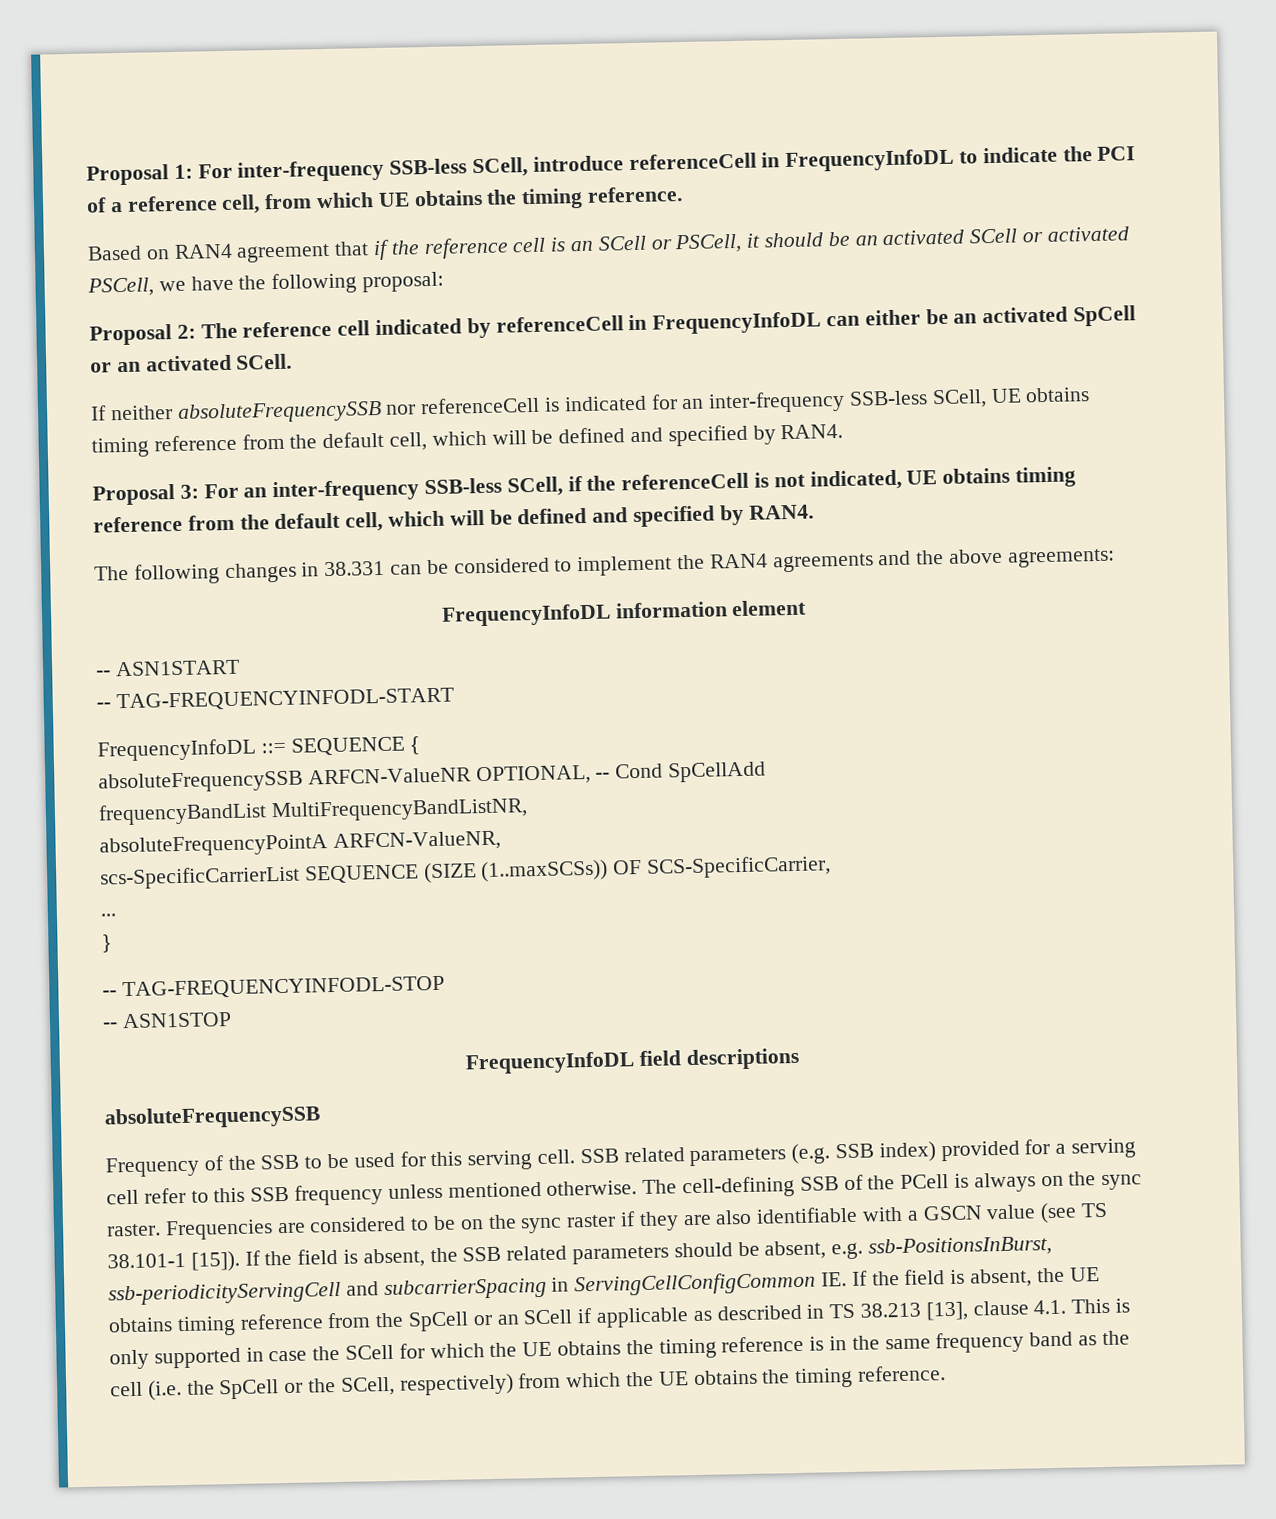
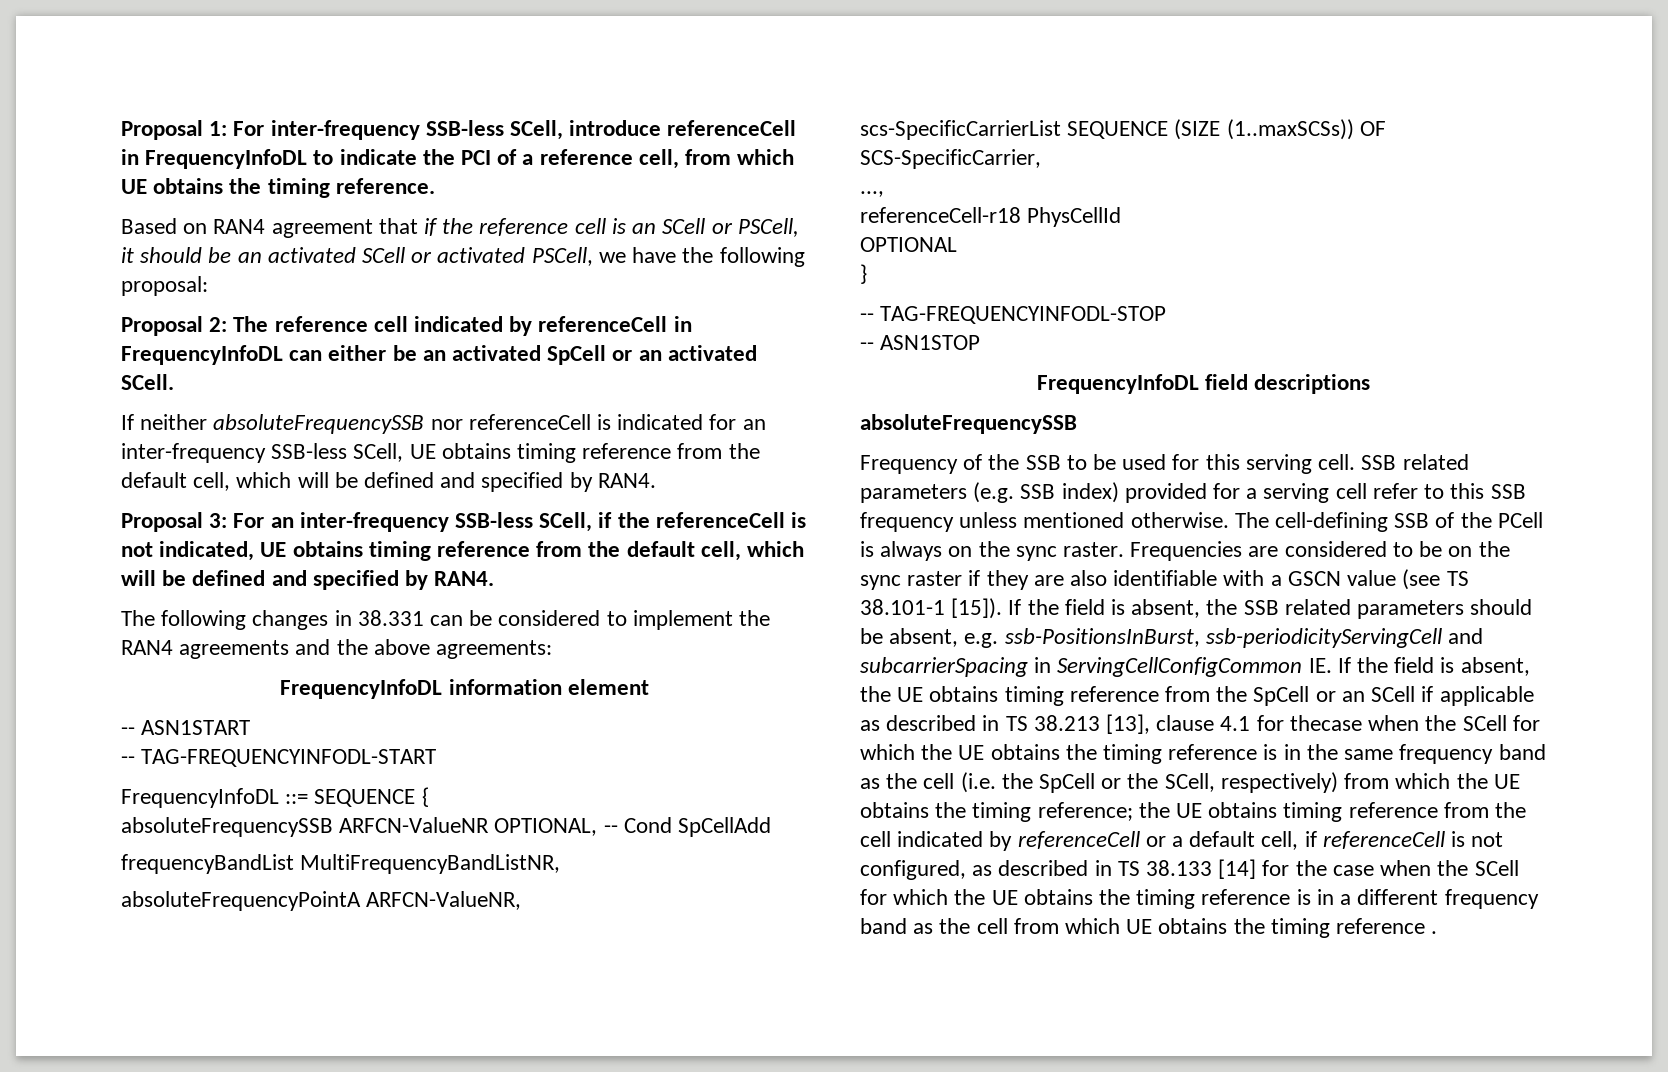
- ...
+ ...,
+ referenceCell-r18 PhysCellId
+ OPTIONAL
- If the field is absent, the SSB related parameters should be absent, e.g. ssb-PositionsInBurst, ssb-periodicityServingCell and subcarrierSpacing in ServingCellConfigCommon IE. If the field is absent, the UE obtains timing reference from the SpCell or an SCell if applicable as described in TS 38.213 [13], clause 4.1. This is only supported in case the SCell for which the UE obtains the timing reference is in the same frequency band as the cell (i.e. the SpCell or the SCell, respectively) from which the UE obtains the timing reference.
+ If the field is absent, the SSB related parameters should be absent, e.g. ssb-PositionsInBurst, ssb-periodicityServingCell and subcarrierSpacing in ServingCellConfigCommon IE. If the field is absent, the UE obtains timing reference from the SpCell or an SCell if applicable as described in TS 38.213 [13], clause 4.1 for thecase when the SCell for which the UE obtains the timing reference is in the same frequency band as the cell (i.e. the SpCell or the SCell, respectively) from which the UE obtains the timing reference; the UE obtains timing reference from the cell indicated by referenceCell or a default cell, if referenceCell is not configured, as described in TS 38.133 [14] for the case when the SCell for which the UE obtains the timing reference is in a different frequency band as the cell from which UE obtains the timing reference .

